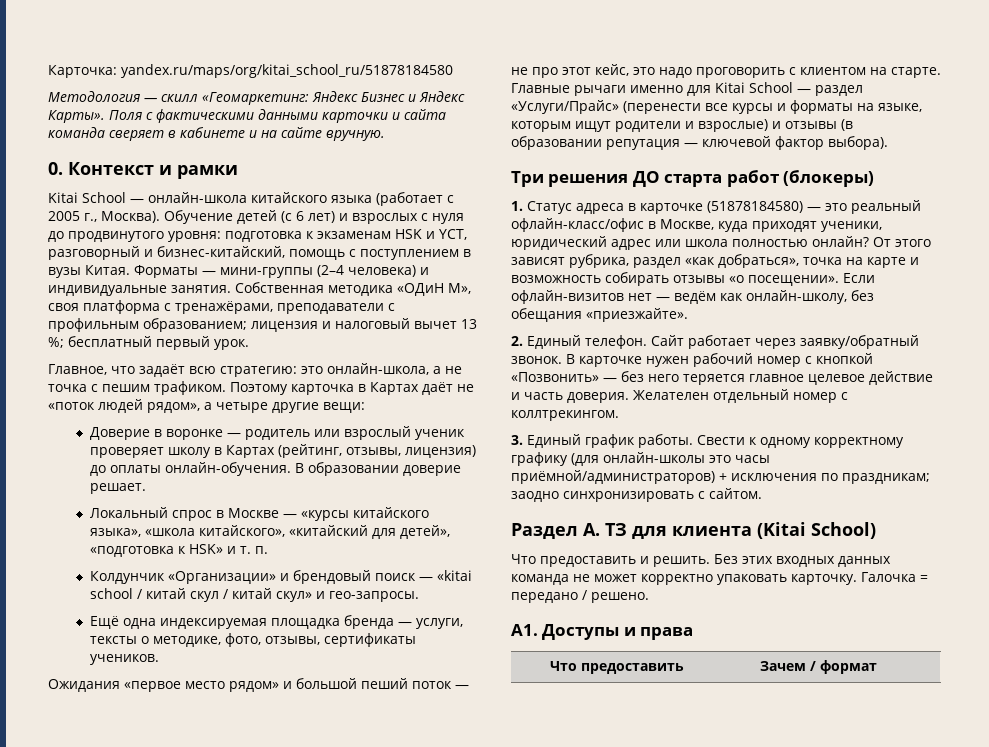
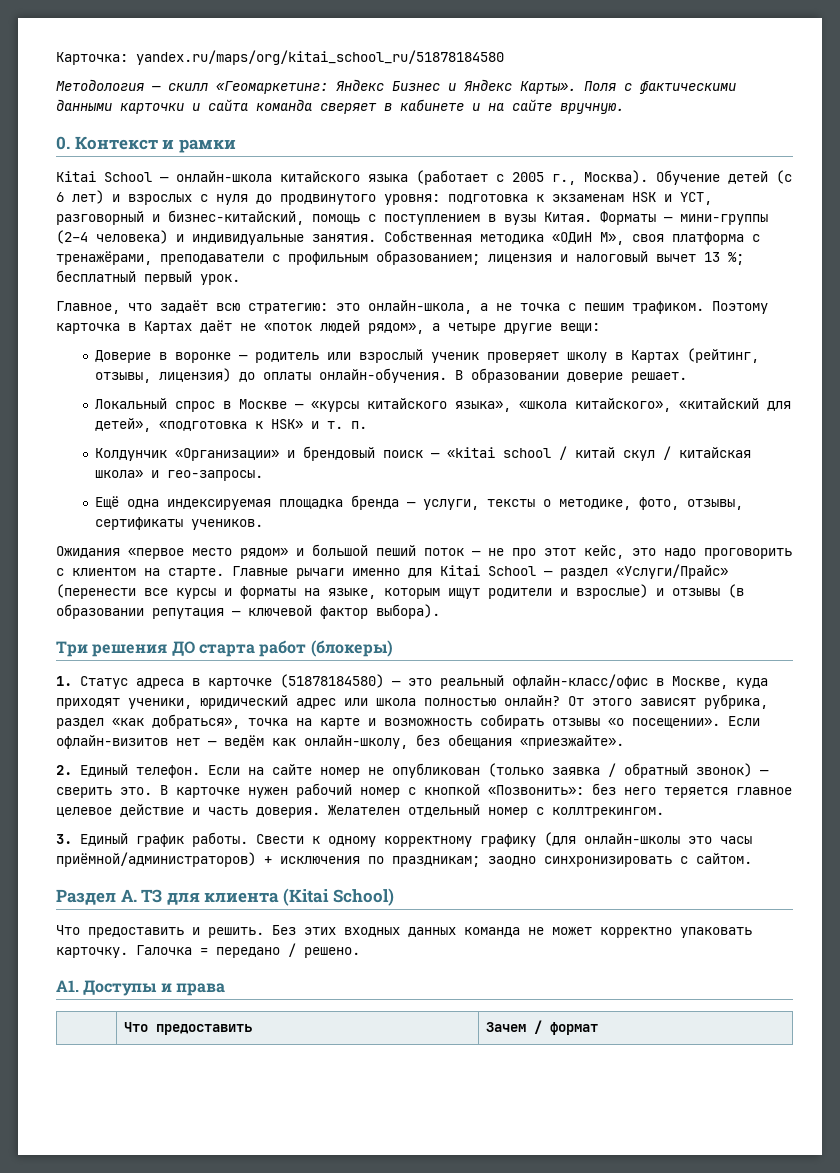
- Колдунчик «Организации» и брендовый поиск — «kitai school / китай скул / китай скул» и гео-запросы.
+ Колдунчик «Организации» и брендовый поиск — «kitai school / китай скул / китайская школа» и гео-запросы.
- Сайт работает через заявку/обратный звонок.
+ Если на сайте номер не опубликован (только заявка / обратный звонок) — сверить это.
- В карточке нужен рабочий номер с кнопкой «Позвонить» — без него теряется главное целевое действие и часть доверия.
+ В карточке нужен рабочий номер с кнопкой «Позвонить»: без него теряется главное целевое действие и часть доверия.

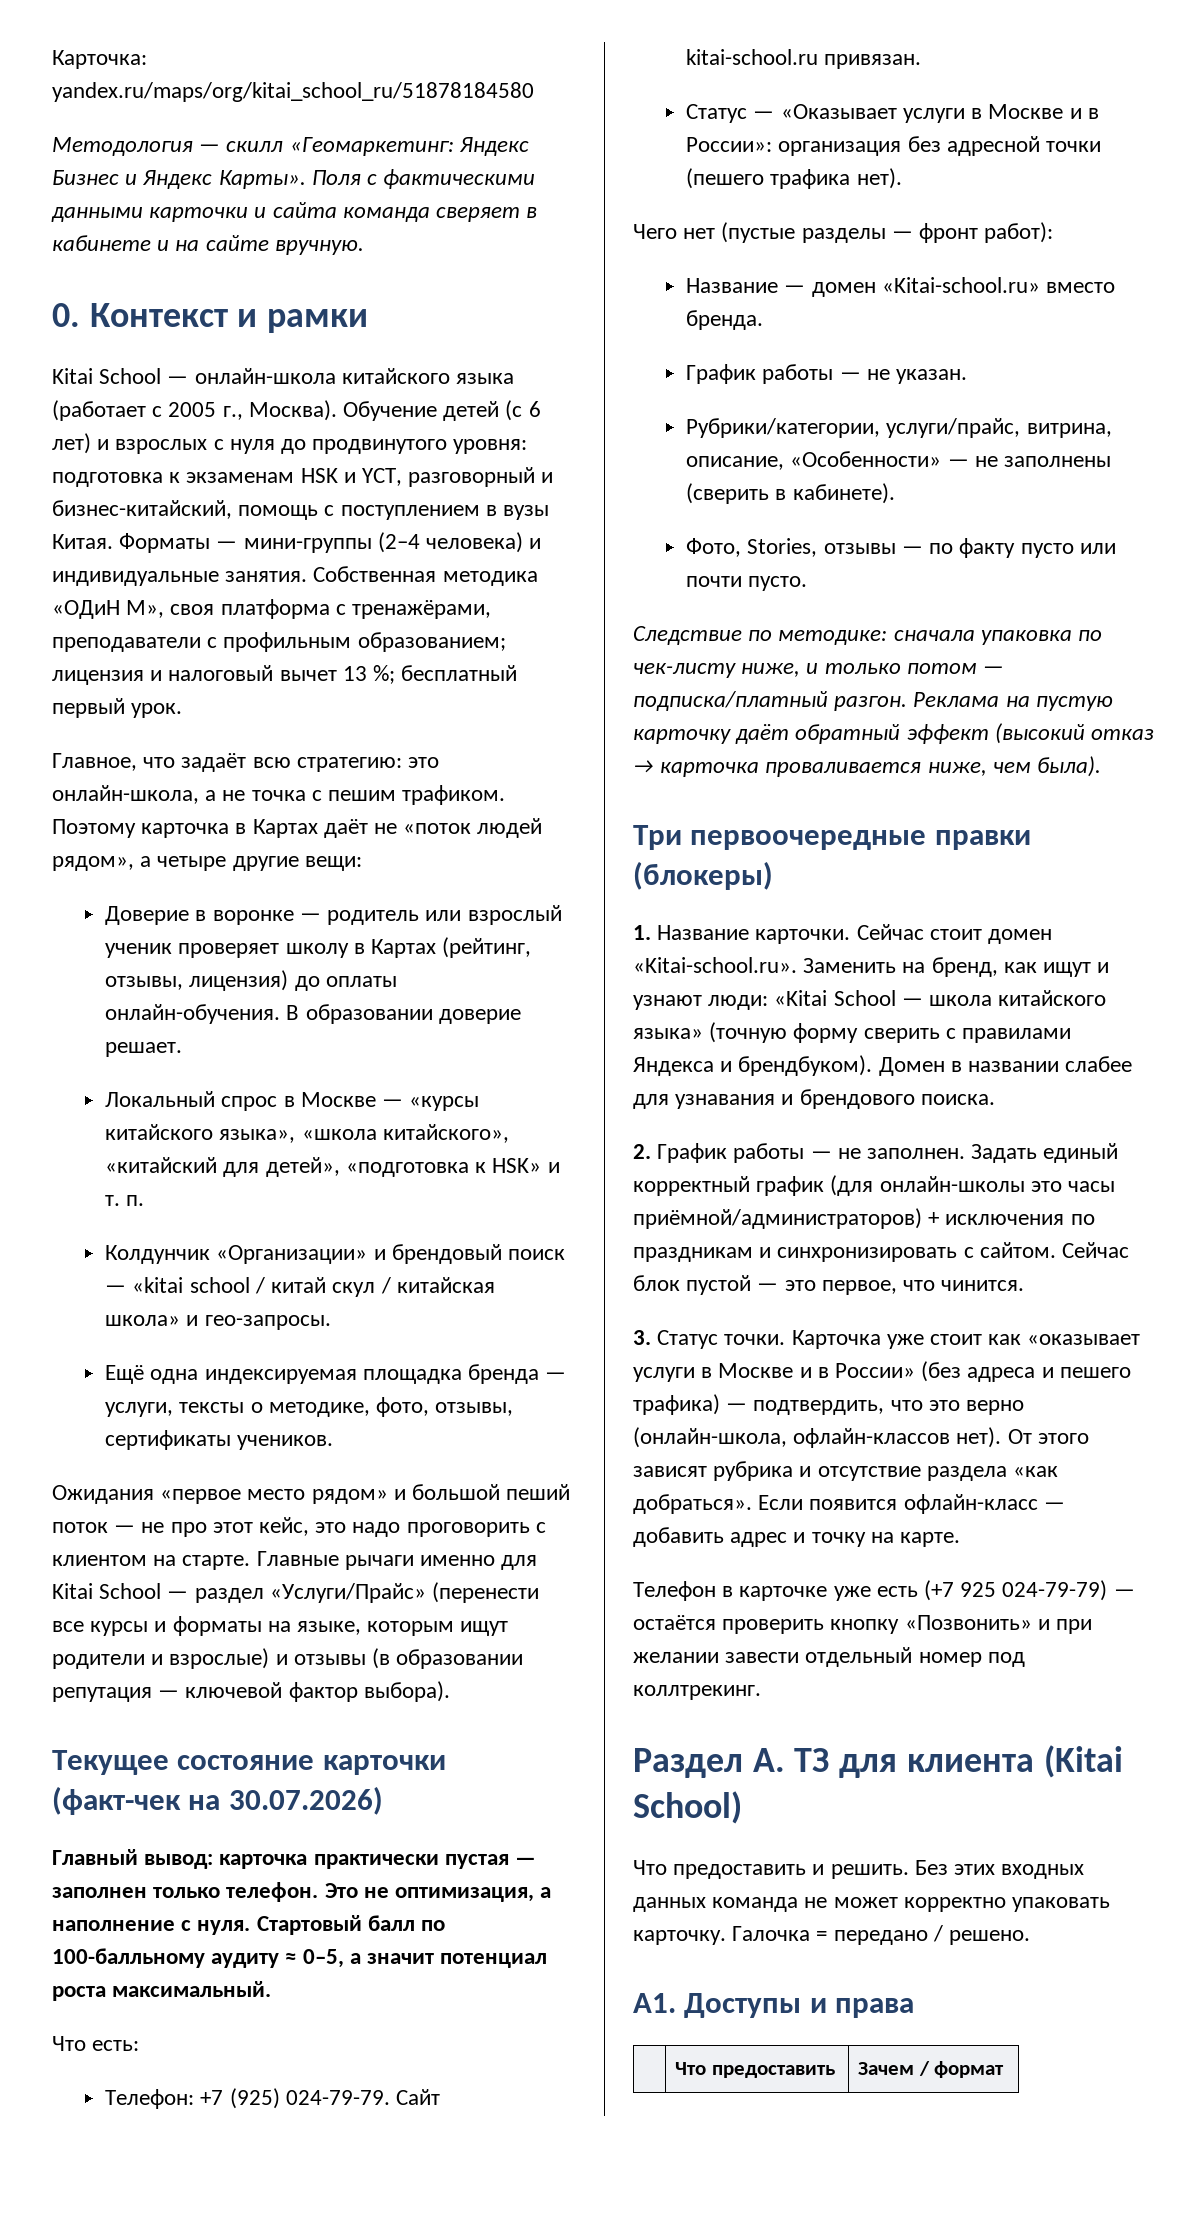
- Три решения ДО старта работ (блокеры)
- 1. Статус адреса в карточке (51878184580) — это реальный офлайн-класс/офис в Москве, куда приходят ученики, юридический адрес или школа полностью онлайн? От этого зависят рубрика, раздел «как добраться», точка на карте и возможность собирать отзывы «о посещении». Если офлайн-визитов нет — ведём как онлайн-школу, без обещания «приезжайте».
- 2. Единый телефон. Если на сайте номер не опубликован (только заявка / обратный звонок) — сверить это. В карточке нужен рабочий номер с кнопкой «Позвонить»: без него теряется главное целевое действие и часть доверия. Желателен отдельный номер с коллтрекингом.
- 3. Единый график работы. Свести к одному корректному графику (для онлайн-школы это часы приёмной/администраторов) + исключения по праздникам; заодно синхронизировать с сайтом.
+ Текущее состояние карточки (факт-чек на 30.07.2026)
+ Главный вывод: карточка практически пустая — заполнен только телефон. Это не оптимизация, а наполнение с нуля. Стартовый балл по 100-балльному аудиту ≈ 0–5, а значит потенциал роста максимальный.
+ Что есть:
+ Телефон: +7 (925) 024-79-79. Сайт kitai-school.ru привязан.
+ Статус — «Оказывает услуги в Москве и в России»: организация без адресной точки (пешего трафика нет).
+ Чего нет (пустые разделы — фронт работ):
+ Название — домен «Kitai-school.ru» вместо бренда.
+ График работы — не указан.
+ Рубрики/категории, услуги/прайс, витрина, описание, «Особенности» — не заполнены (сверить в кабинете).
+ Фото, Stories, отзывы — по факту пусто или почти пусто.
+ Следствие по методике: сначала упаковка по чек-листу ниже, и только потом — подписка/платный разгон. Реклама на пустую карточку даёт обратный эффект (высокий отказ → карточка проваливается ниже, чем была).
+ Три первоочередные правки (блокеры)
+ 1. Название карточки. Сейчас стоит домен «Kitai-school.ru». Заменить на бренд, как ищут и узнают люди: «Kitai School — школа китайского языка» (точную форму сверить с правилами Яндекса и брендбуком). Домен в названии слабее для узнавания и брендового поиска.
+ 2. График работы — не заполнен. Задать единый корректный график (для онлайн-школы это часы приёмной/администраторов) + исключения по праздникам и синхронизировать с сайтом. Сейчас блок пустой — это первое, что чинится.
+ 3. Статус точки. Карточка уже стоит как «оказывает услуги в Москве и в России» (без адреса и пешего трафика) — подтвердить, что это верно (онлайн-школа, офлайн-классов нет). От этого зависят рубрика и отсутствие раздела «как добраться». Если появится офлайн-класс — добавить адрес и точку на карте.
+ Телефон в карточке уже есть (+7 925 024-79-79) — остаётся проверить кнопку «Позвонить» и при желании завести отдельный номер под коллтрекинг.

